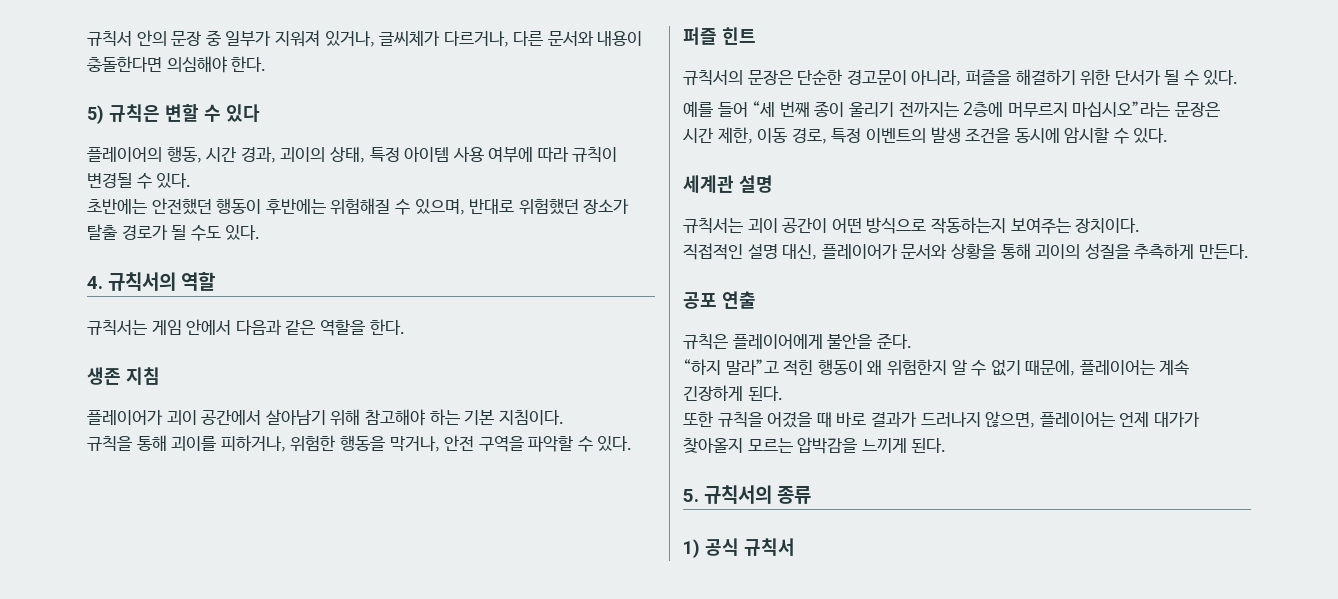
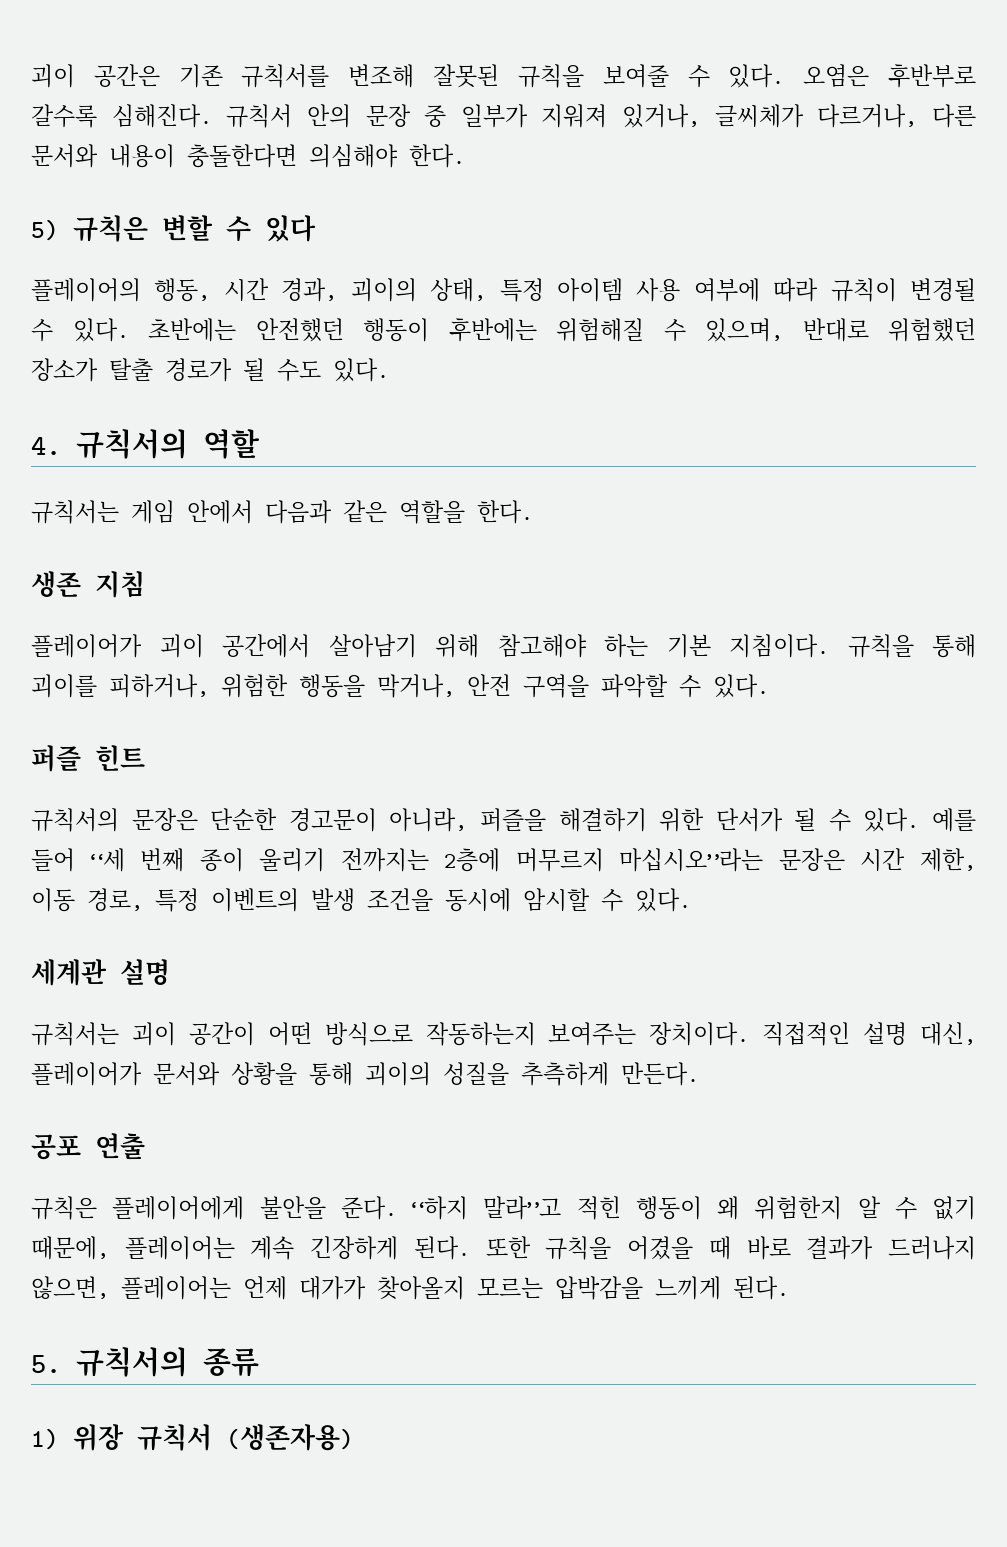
+ 괴이 공간은 기존 규칙서를 변조해 잘못된 규칙을 보여줄 수 있다. 오염은 후반부로 갈수록 심해진다.
- 플레이어의 행동, 시간 경과, 괴이의 상태, 특정 아이템 사용 여부에 따라 규칙이 변경될 수 있다.
- 초반에는 안전했던 행동이 후반에는 위험해질 수 있으며, 반대로 위험했던 장소가 탈출 경로가 될 수도 있다.
+ 플레이어의 행동, 시간 경과, 괴이의 상태, 특정 아이템 사용 여부에 따라 규칙이 변경될 수 있다. 초반에는 안전했던 행동이 후반에는 위험해질 수 있으며, 반대로 위험했던 장소가 탈출 경로가 될 수도 있다.
- 플레이어가 괴이 공간에서 살아남기 위해 참고해야 하는 기본 지침이다.
- 규칙을 통해 괴이를 피하거나, 위험한 행동을 막거나, 안전 구역을 파악할 수 있다.
+ 플레이어가 괴이 공간에서 살아남기 위해 참고해야 하는 기본 지침이다. 규칙을 통해 괴이를 피하거나, 위험한 행동을 막거나, 안전 구역을 파악할 수 있다.
- 규칙서의 문장은 단순한 경고문이 아니라, 퍼즐을 해결하기 위한 단서가 될 수 있다.
- 예를 들어 “세 번째 종이 울리기 전까지는 2층에 머무르지 마십시오”라는 문장은 시간 제한, 이동 경로, 특정 이벤트의 발생 조건을 동시에 암시할 수 있다.
+ 규칙서의 문장은 단순한 경고문이 아니라, 퍼즐을 해결하기 위한 단서가 될 수 있다. 예를 들어 “세 번째 종이 울리기 전까지는 2층에 머무르지 마십시오”라는 문장은 시간 제한, 이동 경로, 특정 이벤트의 발생 조건을 동시에 암시할 수 있다.
- 규칙서는 괴이 공간이 어떤 방식으로 작동하는지 보여주는 장치이다.
- 직접적인 설명 대신, 플레이어가 문서와 상황을 통해 괴이의 성질을 추측하게 만든다.
+ 규칙서는 괴이 공간이 어떤 방식으로 작동하는지 보여주는 장치이다. 직접적인 설명 대신, 플레이어가 문서와 상황을 통해 괴이의 성질을 추측하게 만든다.
- 규칙은 플레이어에게 불안을 준다.
- “하지 말라”고 적힌 행동이 왜 위험한지 알 수 없기 때문에, 플레이어는 계속 긴장하게 된다.
- 또한 규칙을 어겼을 때 바로 결과가 드러나지 않으면, 플레이어는 언제 대가가 찾아올지 모르는 압박감을 느끼게 된다.
+ 규칙은 플레이어에게 불안을 준다. “하지 말라”고 적힌 행동이 왜 위험한지 알 수 없기 때문에, 플레이어는 계속 긴장하게 된다. 또한 규칙을 어겼을 때 바로 결과가 드러나지 않으면, 플레이어는 언제 대가가 찾아올지 모르는 압박감을 느끼게 된다.
- 1) 공식 규칙서
+ 1) 위장 규칙서 (생존자용)

